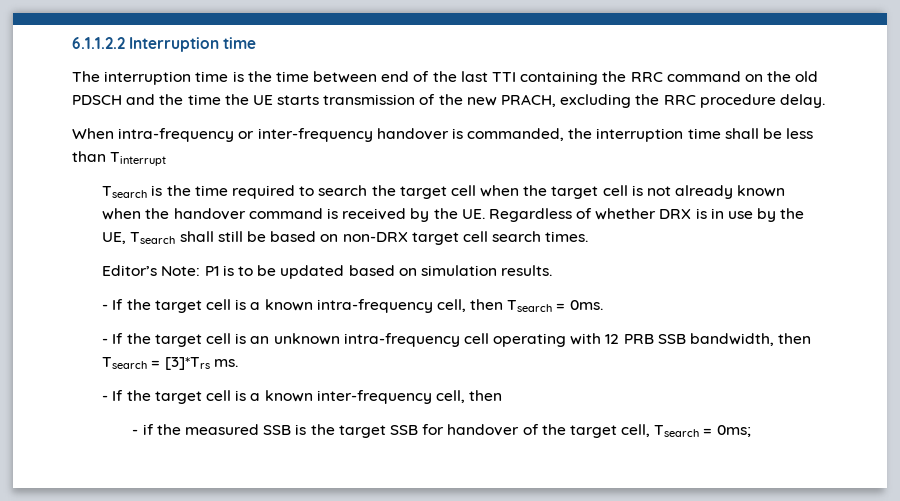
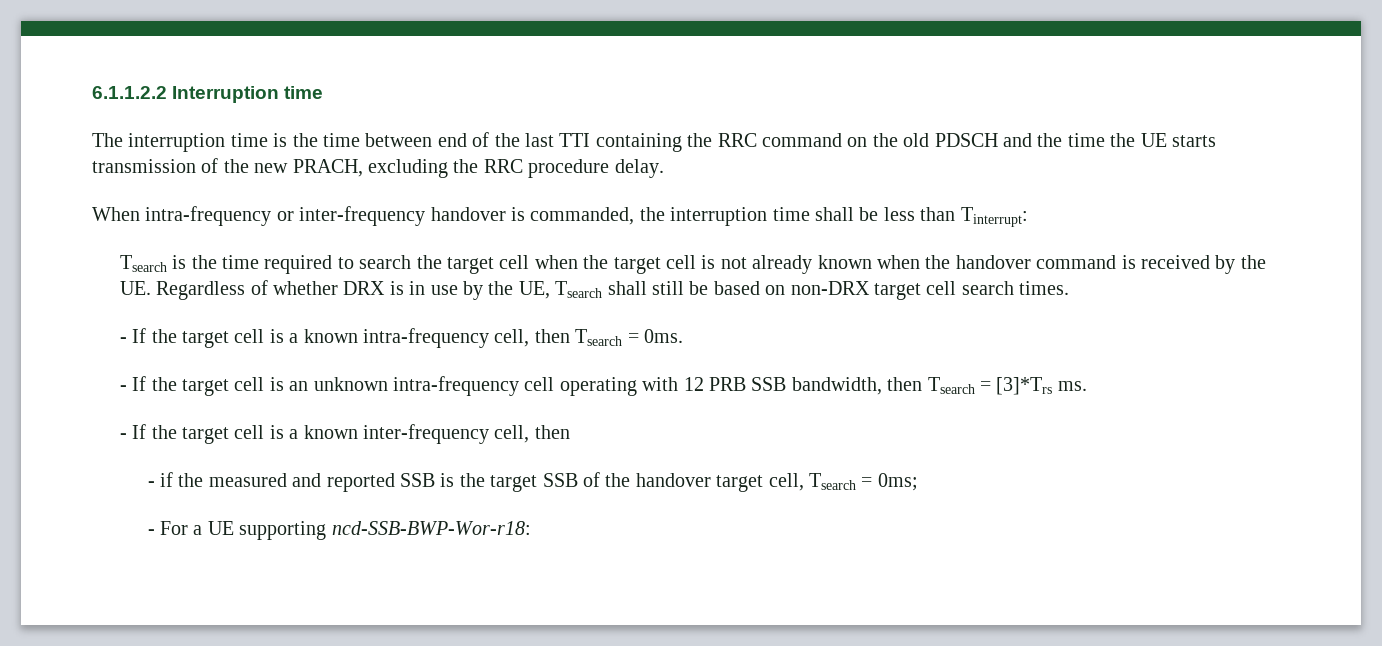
- When intra-frequency or inter-frequency handover is commanded, the interruption time shall be less than Tinterrupt
+ When intra-frequency or inter-frequency handover is commanded, the interruption time shall be less than Tinterrupt:
- Editor’s Note: P1 is to be updated based on simulation results.
- - if the measured SSB is the target SSB for handover of the target cell, Tsearch = 0ms;
+ - if the measured and reported SSB is the target SSB of the handover target cell, Tsearch = 0ms;
+ - For a UE supporting ncd-SSB-BWP-Wor-r18:

